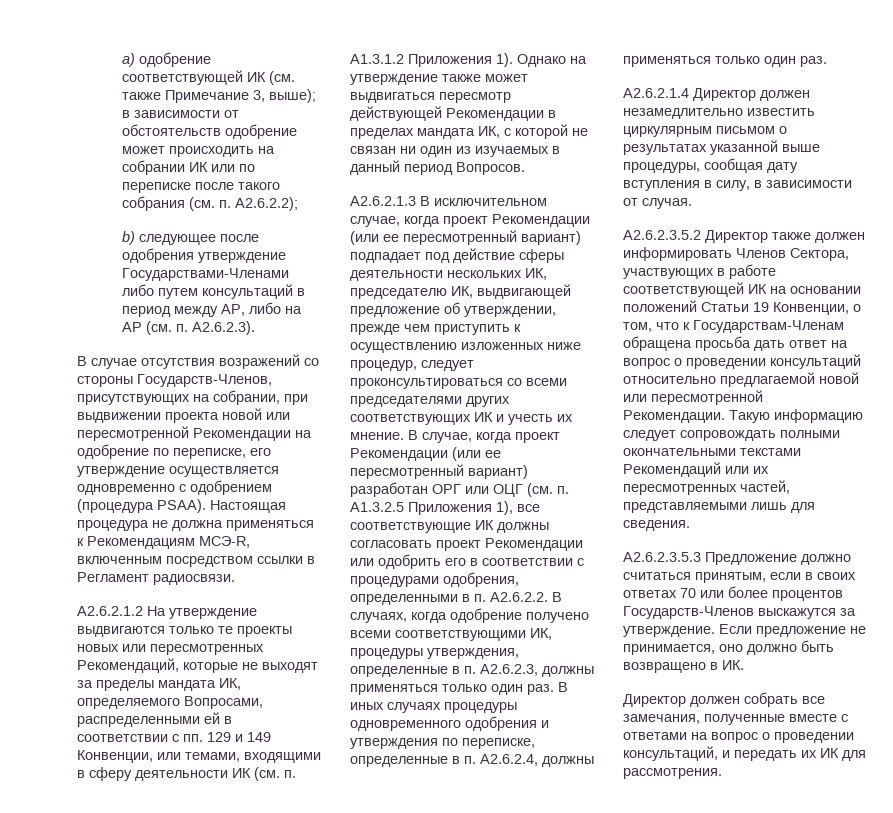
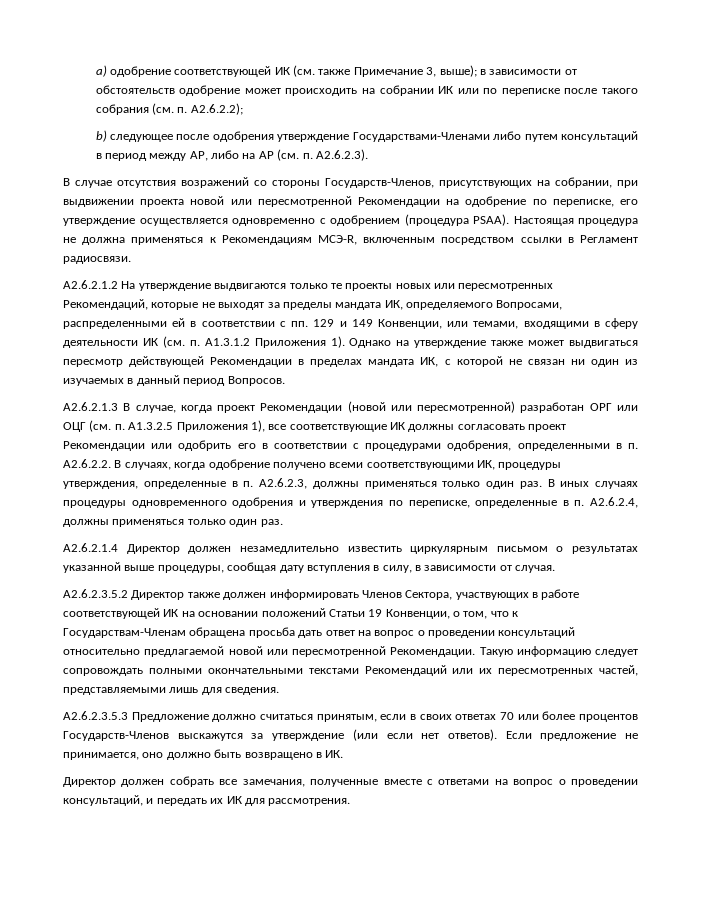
- А2.6.2.1.3 В исключительном случае, когда проект Рекомендации (или ее пересмотренный вариант) подпадает под действие сферы деятельности нескольких ИК, председателю ИК, выдвигающей предложение об утверждении, прежде чем приступить к осуществлению изложенных ниже процедур, следует проконсультироваться со всеми председателями других соответствующих ИК и учесть их мнение. В случае, когда проект Рекомендации (или ее пересмотренный вариант) разработан ОРГ или ОЦГ (см. п. А1.3.2.5 Приложения 1), все соответствующие ИК должны согласовать проект Рекомендации или одобрить его в соответствии с процедурами одобрения, определенными в п. А2.6.2.2. В случаях, когда одобрение получено всеми соответствующими ИК, процедуры утверждения, определенные в п. А2.6.2.3, должны применяться только один раз.
+ А2.6.2.1.3 В случае, когда проект Рекомендации (новой или пересмотренной) разработан ОРГ или ОЦГ (см. п. А1.3.2.5 Приложения 1), все соответствующие ИК должны согласовать проект Рекомендации или одобрить его в соответствии с процедурами одобрения, определенными в п. А2.6.2.2. В случаях, когда одобрение получено всеми соответствующими ИК, процедуры утверждения, определенные в п. А2.6.2.3, должны применяться только один раз.
- А2.6.2.3.5.3 Предложение должно считаться принятым, если в своих ответах 70 или более процентов Государств-Членов выскажутся за утверждение.
+ А2.6.2.3.5.3 Предложение должно считаться принятым, если в своих ответах 70 или более процентов Государств-Членов выскажутся за утверждение (или если нет ответов).

